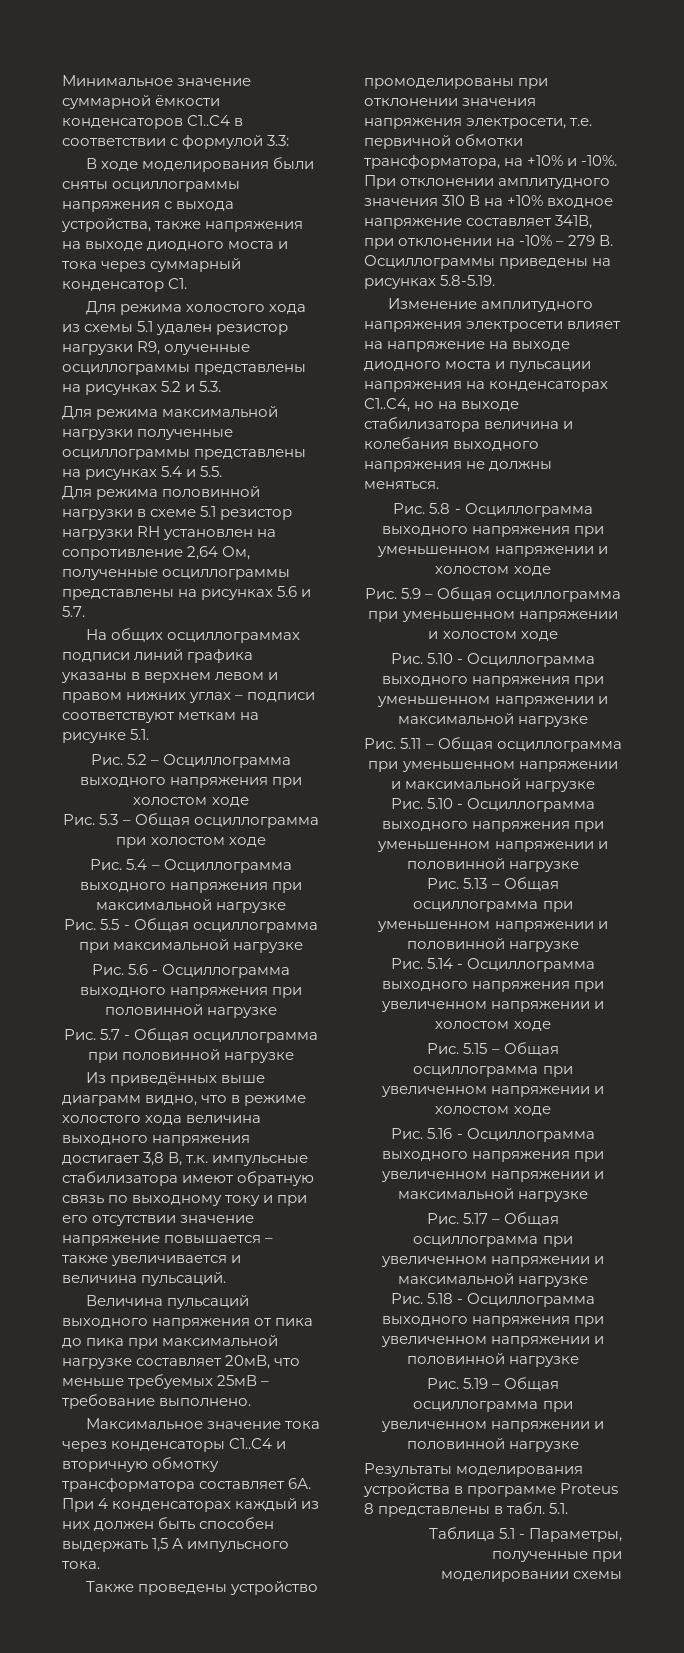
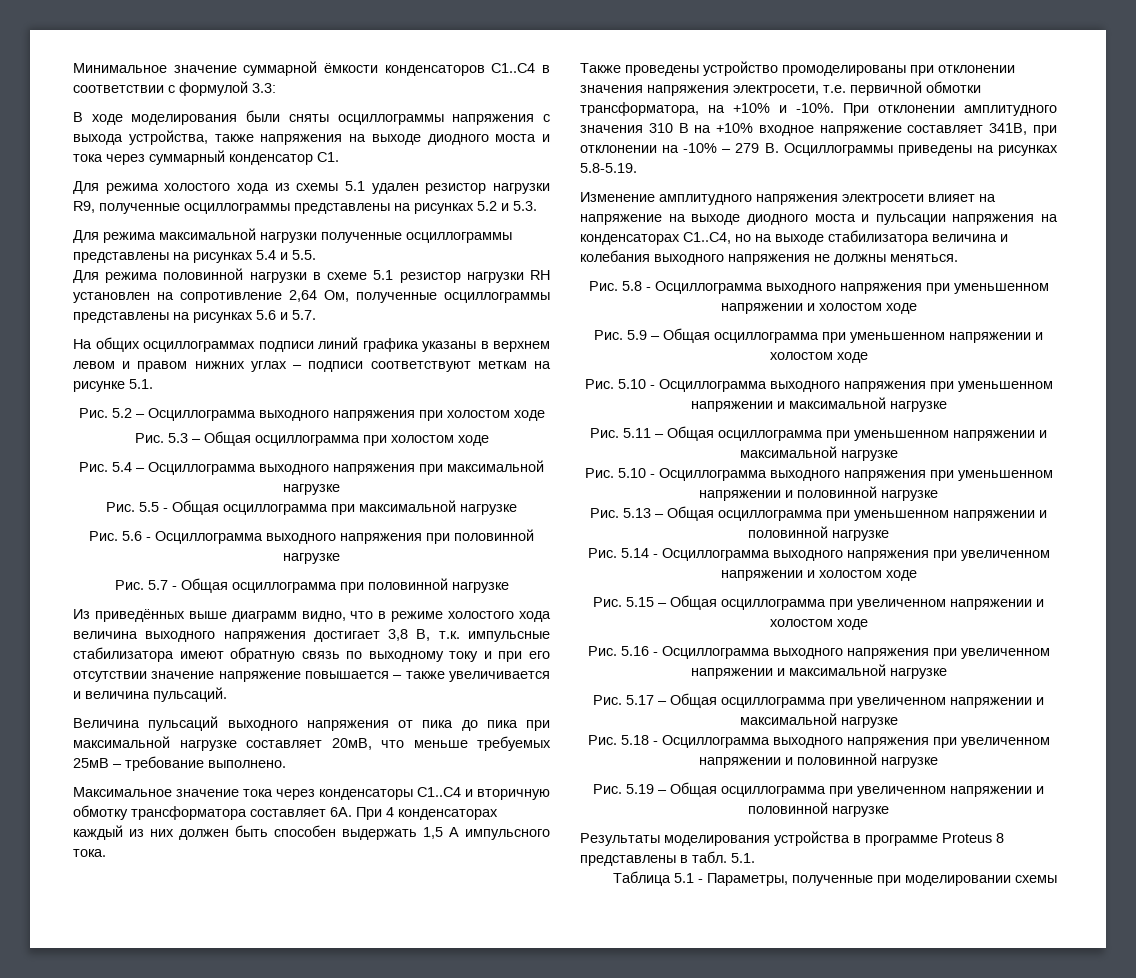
- Для режима холостого хода из схемы 5.1 удален резистор нагрузки R9, олученные осциллограммы представлены на рисунках 5.2 и 5.3.
+ Для режима холостого хода из схемы 5.1 удален резистор нагрузки R9, полученные осциллограммы представлены на рисунках 5.2 и 5.3.

